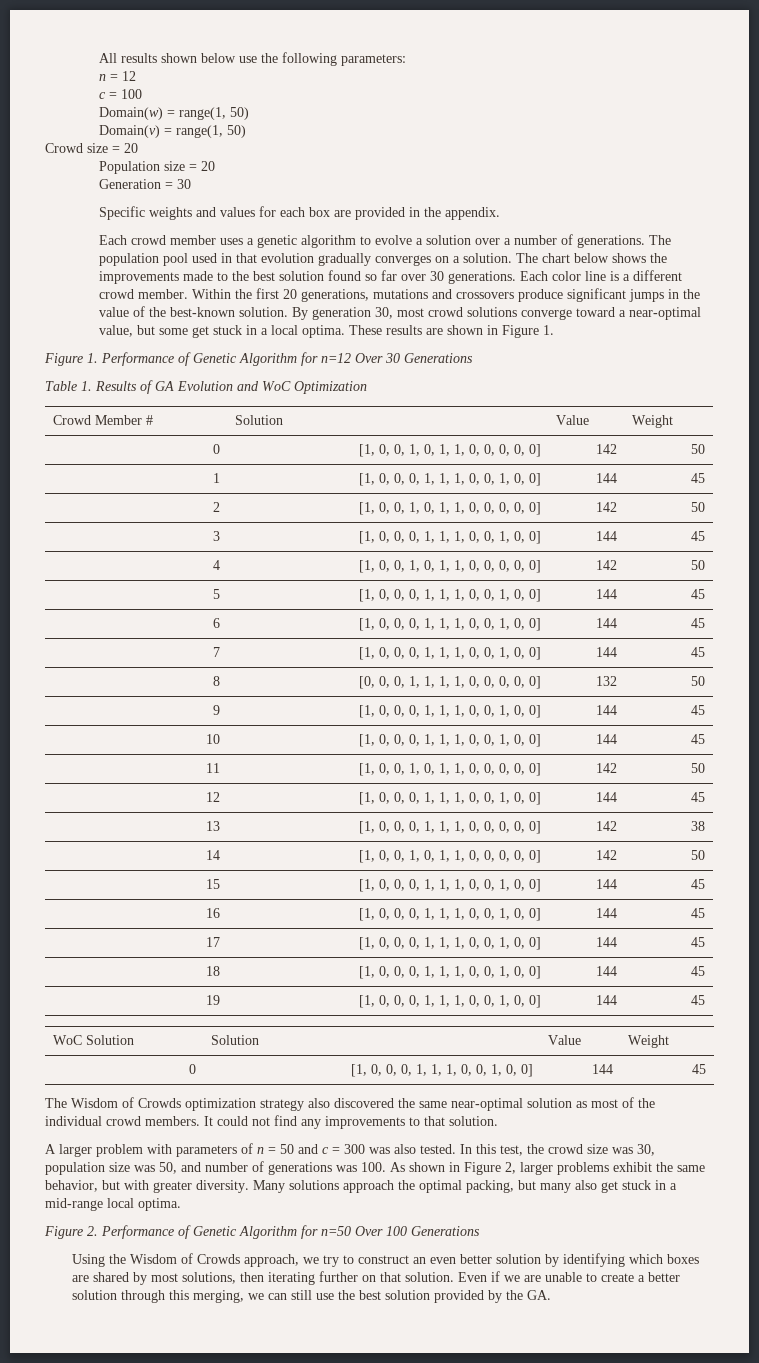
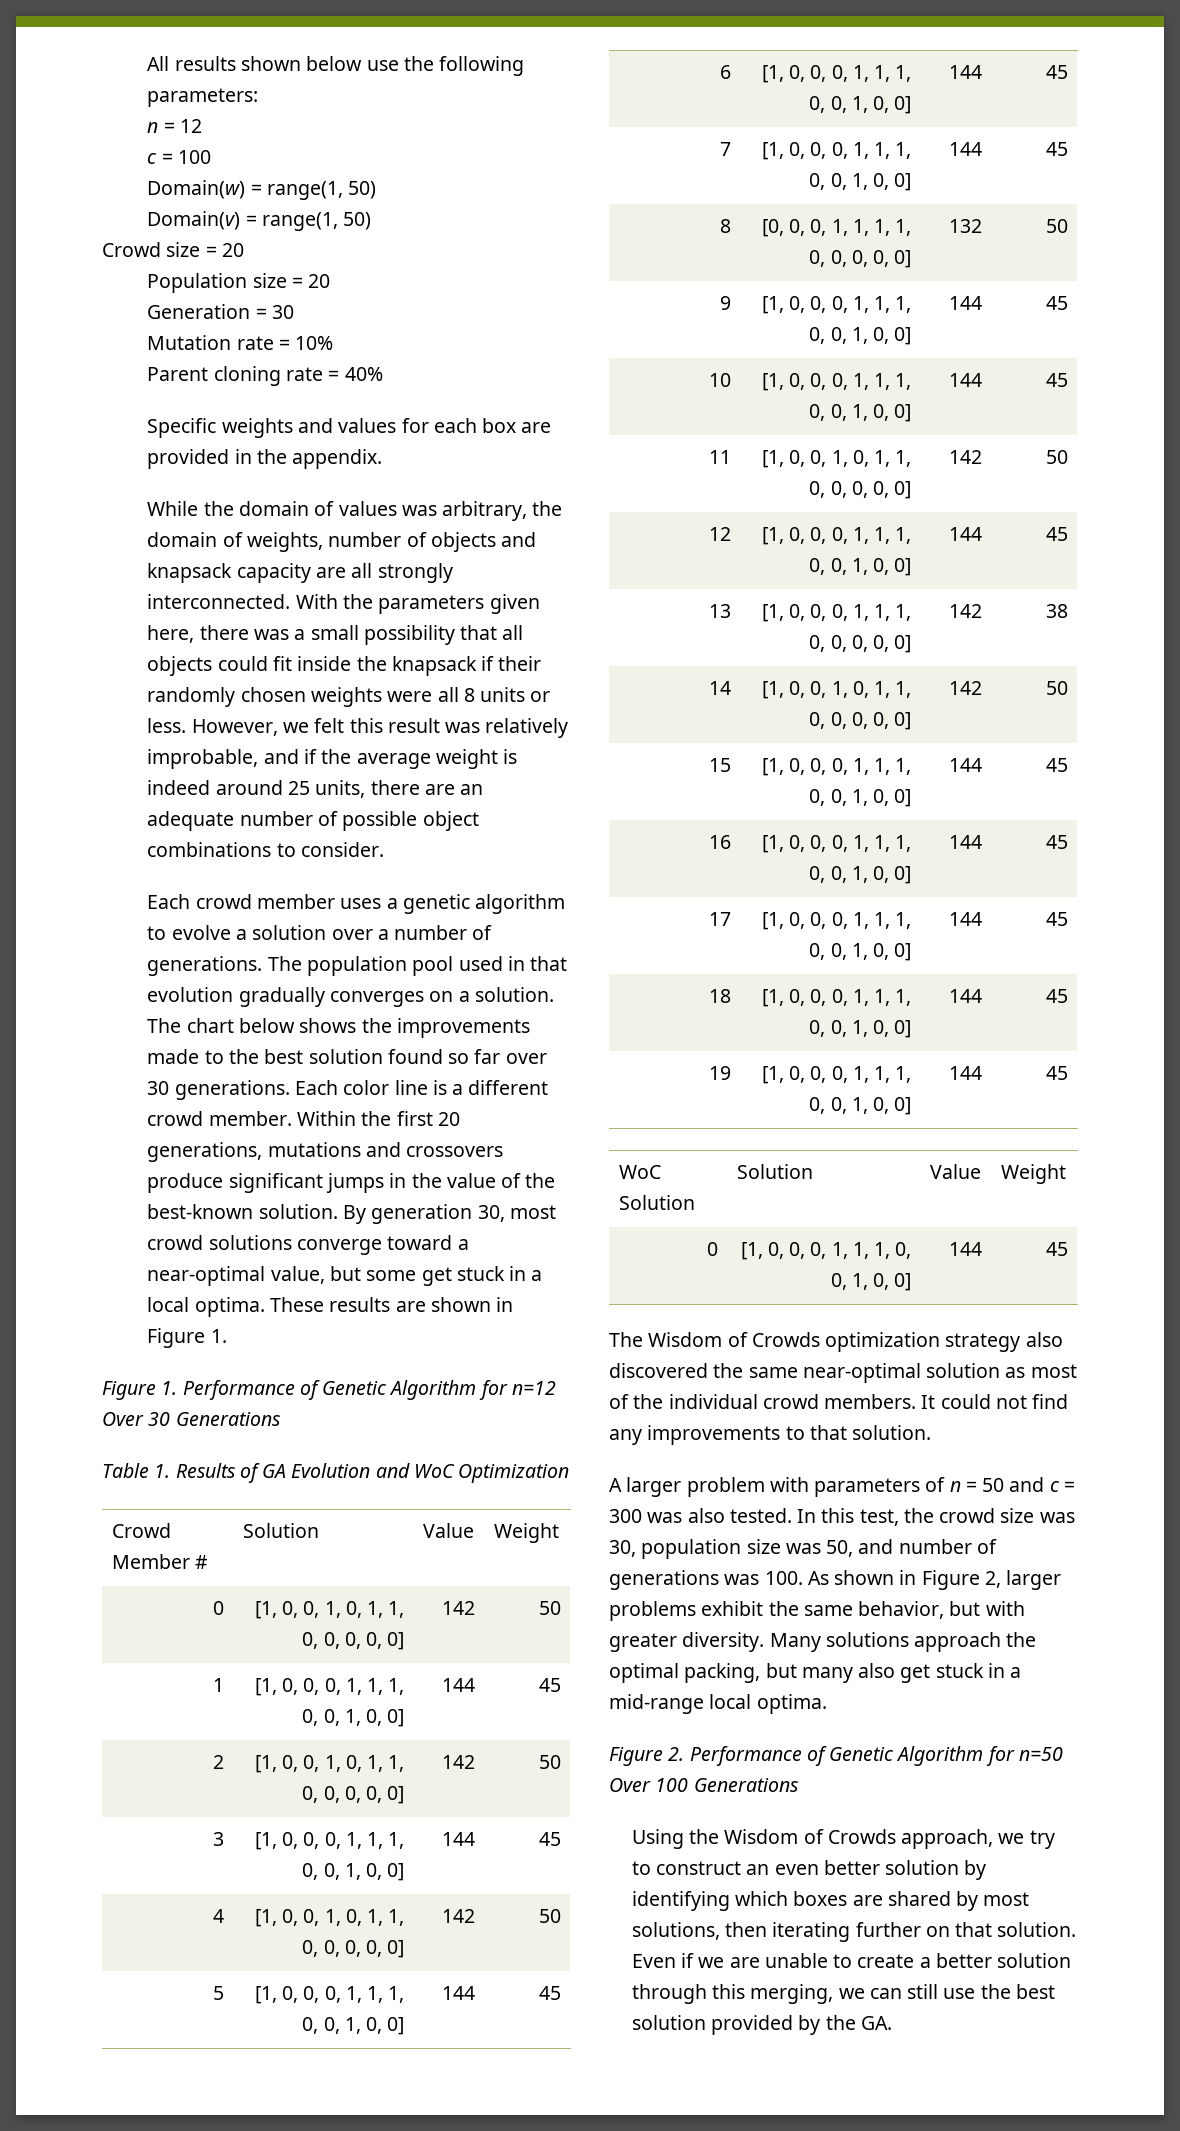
+ Mutation rate = 10%
+ Parent cloning rate = 40%
+ While the domain of values was arbitrary, the domain of weights, number of objects and knapsack capacity are all strongly interconnected. With the parameters given here, there was a small possibility that all objects could fit inside the knapsack if their randomly chosen weights were all 8 units or less. However, we felt this result was relatively improbable, and if the average weight is indeed around 25 units, there are an adequate number of possible object combinations to consider.

